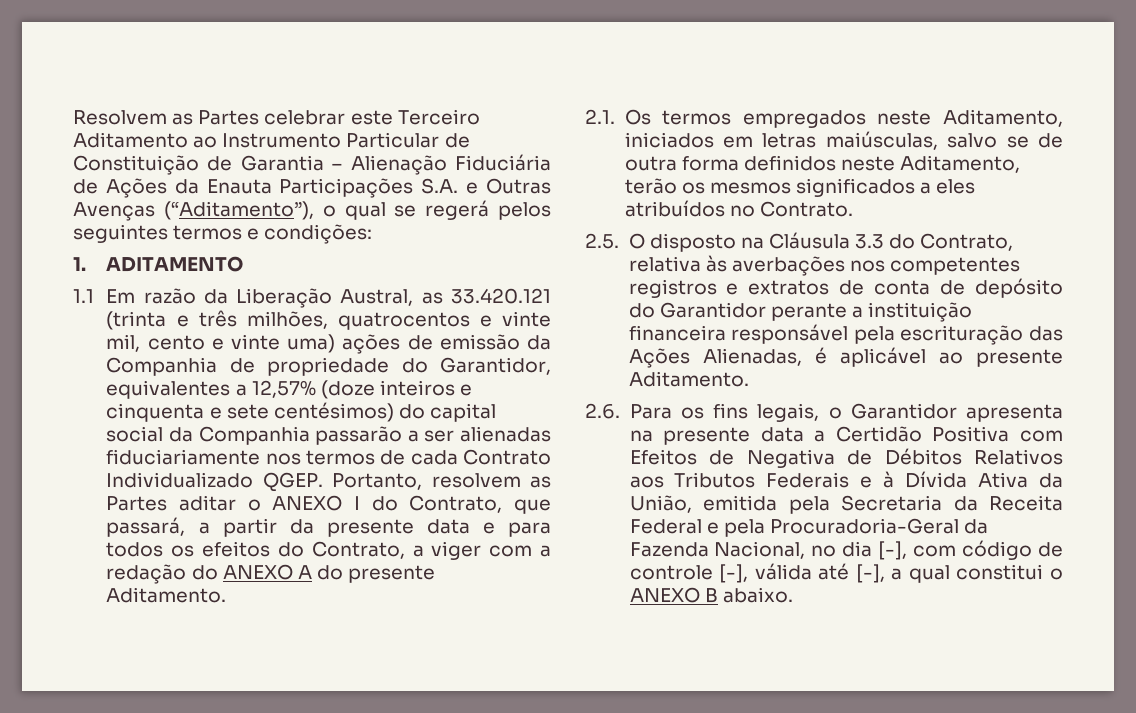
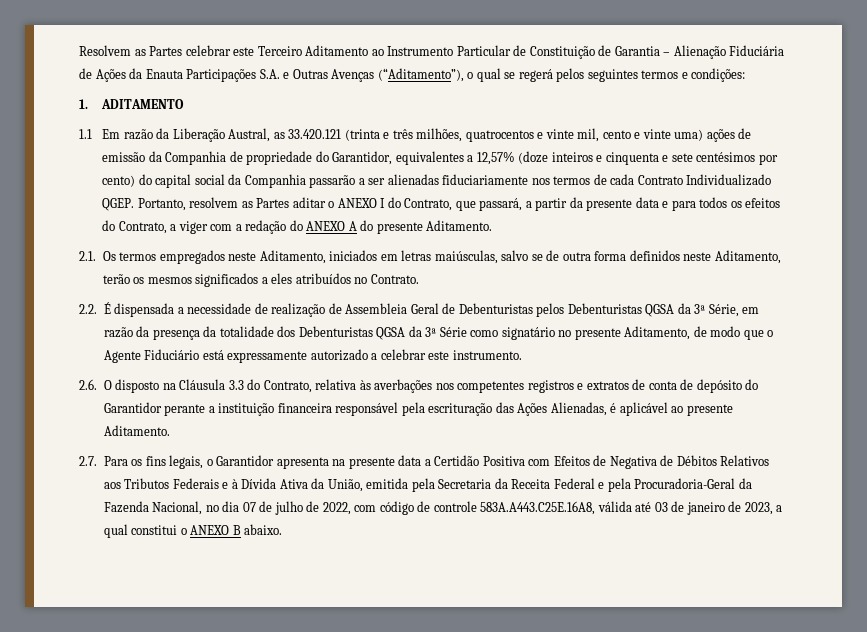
- 1.1 Em razão da Liberação Austral, as 33.420.121 (trinta e três milhões, quatrocentos e vinte mil, cento e vinte uma) ações de emissão da Companhia de propriedade do Garantidor, equivalentes a 12,57% (doze inteiros e cinquenta e sete centésimos) do capital social da Companhia passarão a ser alienadas fiduciariamente nos termos de cada Contrato Individualizado QGEP.
+ 1.1 Em razão da Liberação Austral, as 33.420.121 (trinta e três milhões, quatrocentos e vinte mil, cento e vinte uma) ações de emissão da Companhia de propriedade do Garantidor, equivalentes a 12,57% (doze inteiros e cinquenta e sete centésimos por cento) do capital social da Companhia passarão a ser alienadas fiduciariamente nos termos de cada Contrato Individualizado QGEP.
- 2.5. O disposto na Cláusula 3.3 do Contrato, relativa às averbações nos competentes registros e extratos de conta de depósito do Garantidor perante a instituição financeira responsável pela escrituração das Ações Alienadas, é aplicável ao presente Aditamento.
+ 2.2. É dispensada a necessidade de realização de Assembleia Geral de Debenturistas pelos Debenturistas QGSA da 3ª Série, em razão da presença da totalidade dos Debenturistas QGSA da 3ª Série como signatário no presente Aditamento, de modo que o Agente Fiduciário está expressamente autorizado a celebrar este instrumento.
+ 2.6. O disposto na Cláusula 3.3 do Contrato, relativa às averbações nos competentes registros e extratos de conta de depósito do Garantidor perante a instituição financeira responsável pela escrituração das Ações Alienadas, é aplicável ao presente Aditamento.
- 2.6. Para os fins legais, o Garantidor apresenta na presente data a Certidão Positiva com Efeitos de Negativa de Débitos Relativos aos Tributos Federais e à Dívida Ativa da União, emitida pela Secretaria da Receita Federal e pela Procuradoria-Geral da Fazenda Nacional, no dia [-], com código de controle [-], válida até [-], a qual constitui o ANEXO B abaixo.
+ 2.7. Para os fins legais, o Garantidor apresenta na presente data a Certidão Positiva com Efeitos de Negativa de Débitos Relativos aos Tributos Federais e à Dívida Ativa da União, emitida pela Secretaria da Receita Federal e pela Procuradoria-Geral da Fazenda Nacional, no dia 07 de julho de 2022, com código de controle 583A.A443.C25E.16A8, válida até 03 de janeiro de 2023, a qual constitui o ANEXO B abaixo.

